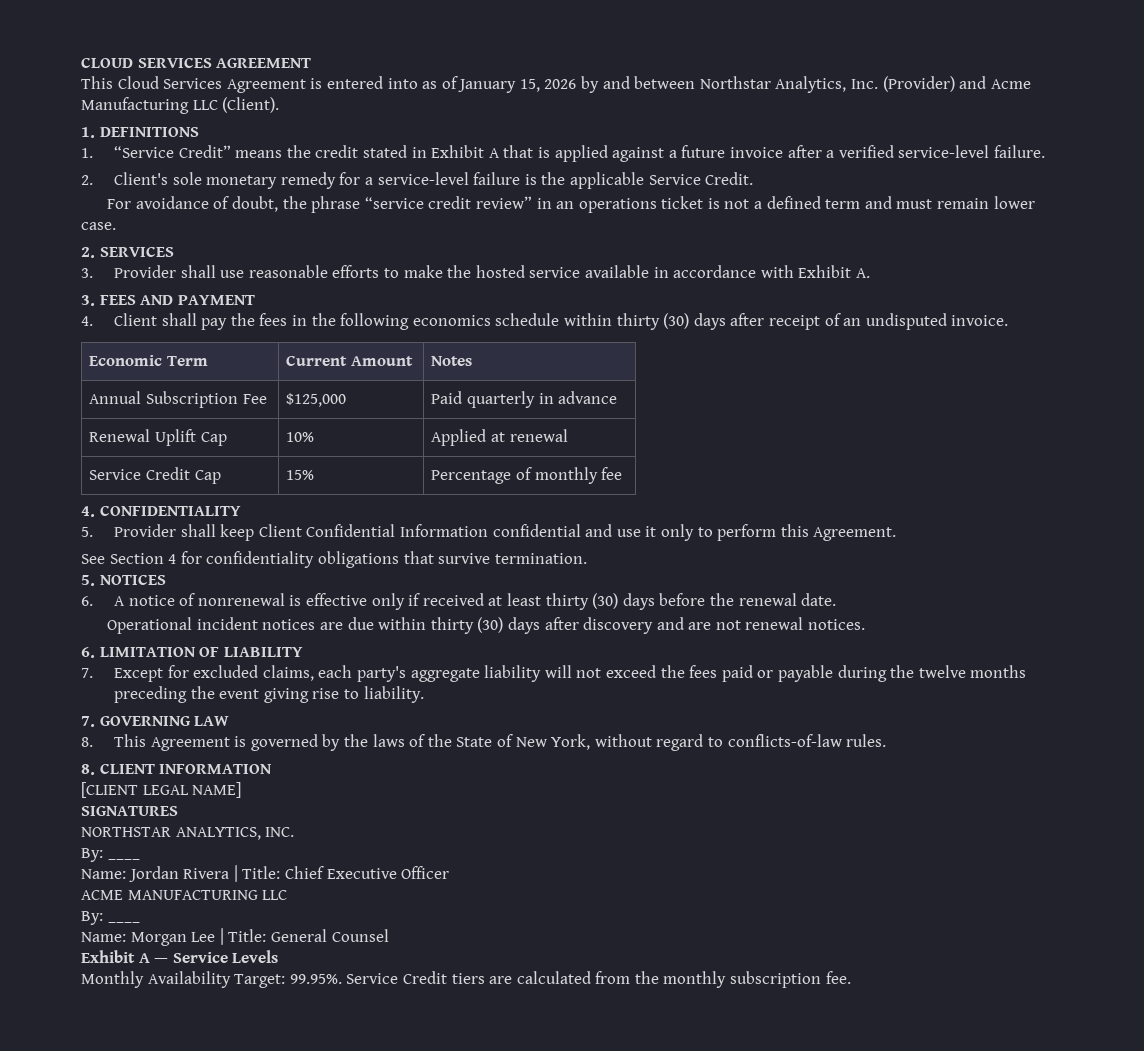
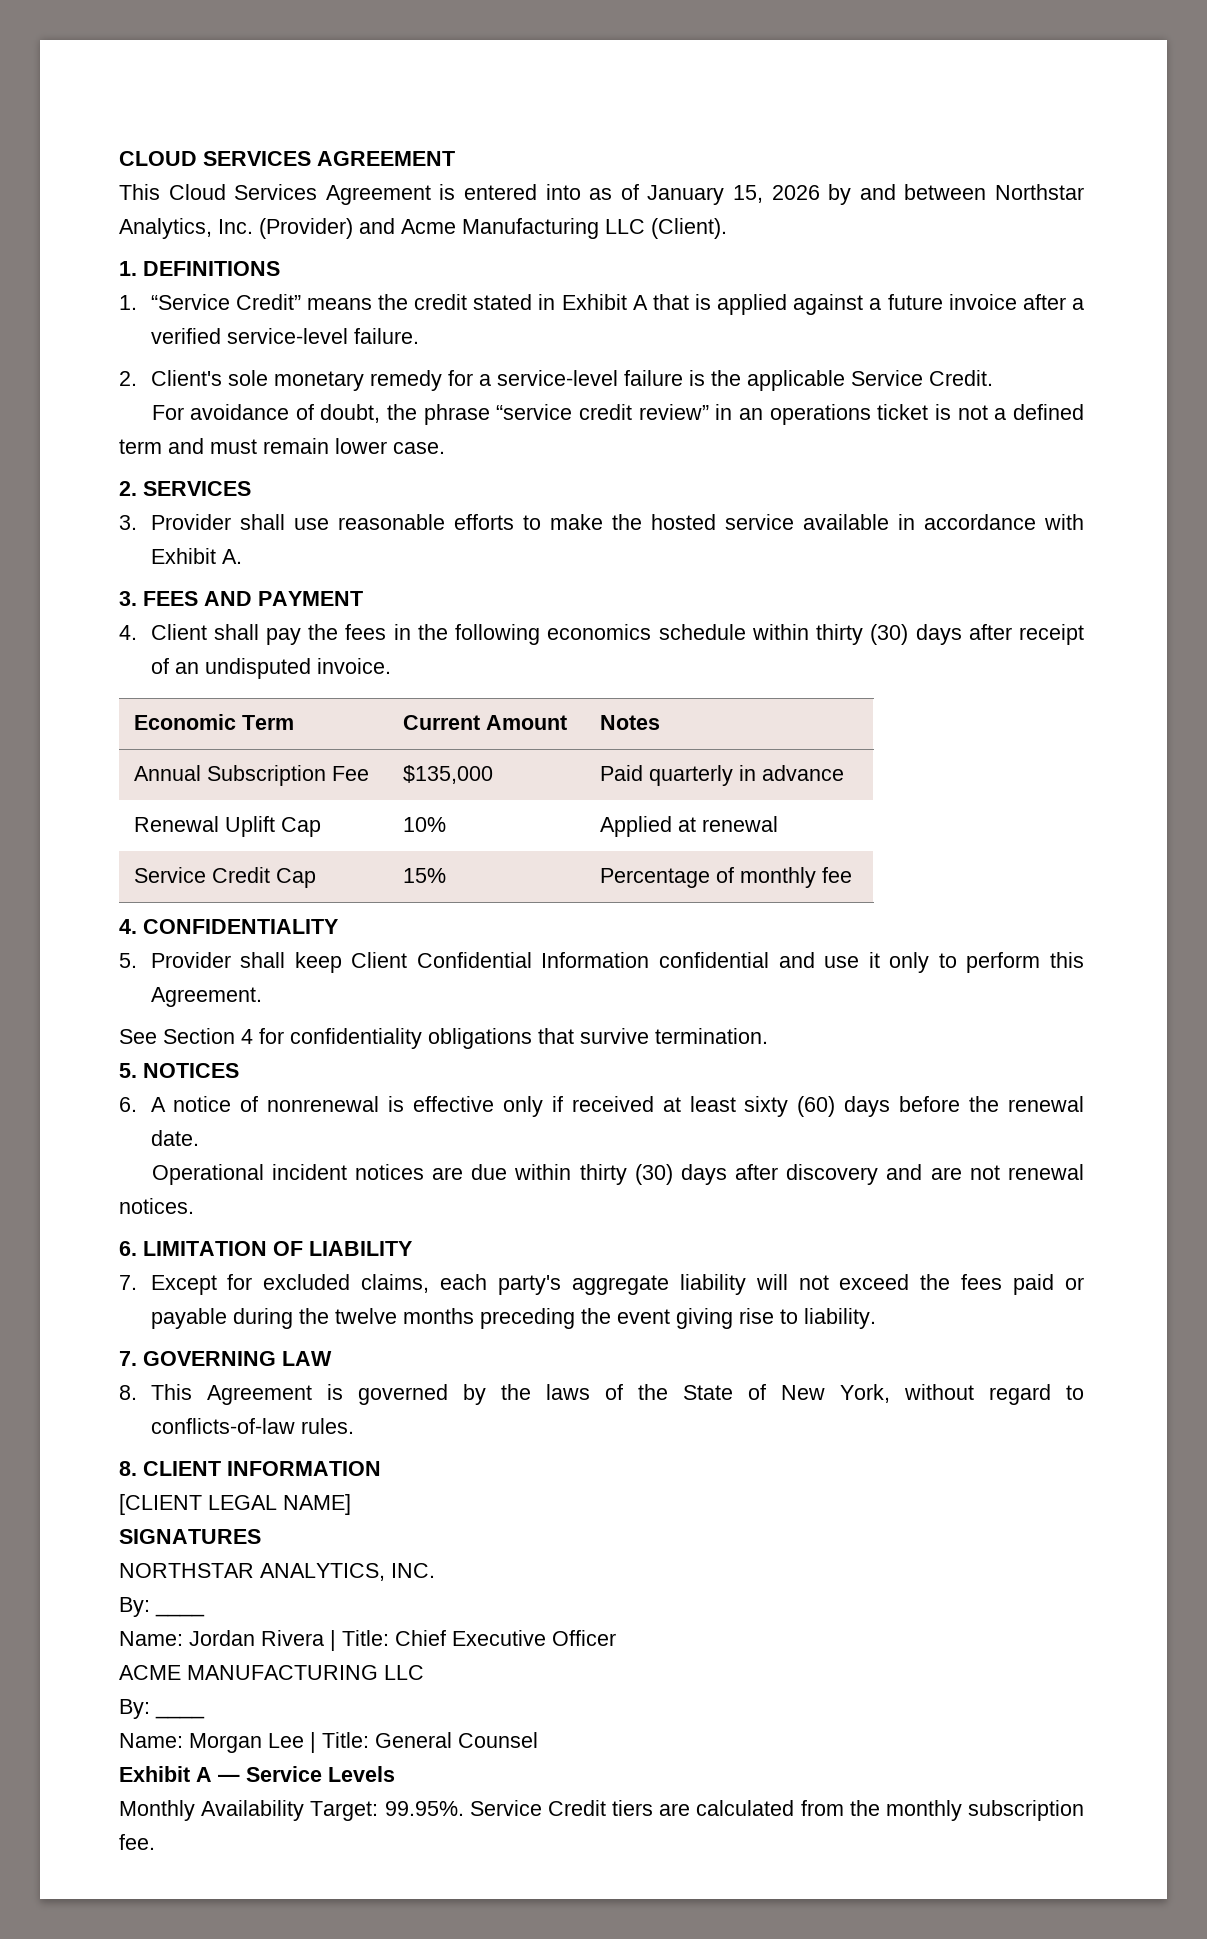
- Annual Subscription Fee | $125,000 | Paid quarterly in advance
+ Annual Subscription Fee | $135,000 | Paid quarterly in advance
- 6. A notice of nonrenewal is effective only if received at least thirty (30) days before the renewal date.
+ 6. A notice of nonrenewal is effective only if received at least sixty (60) days before the renewal date.

